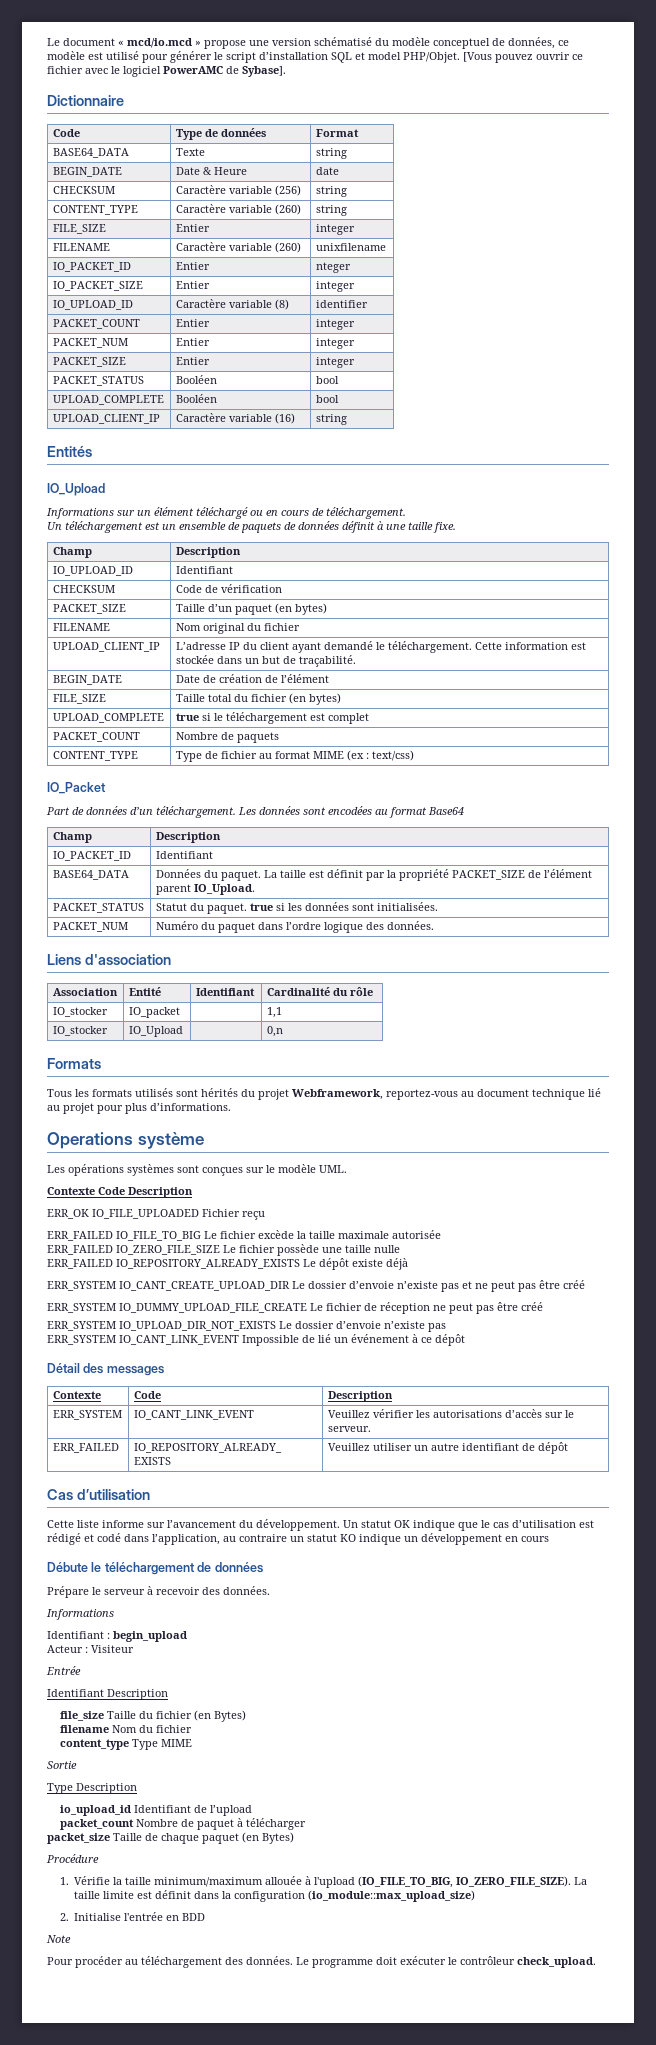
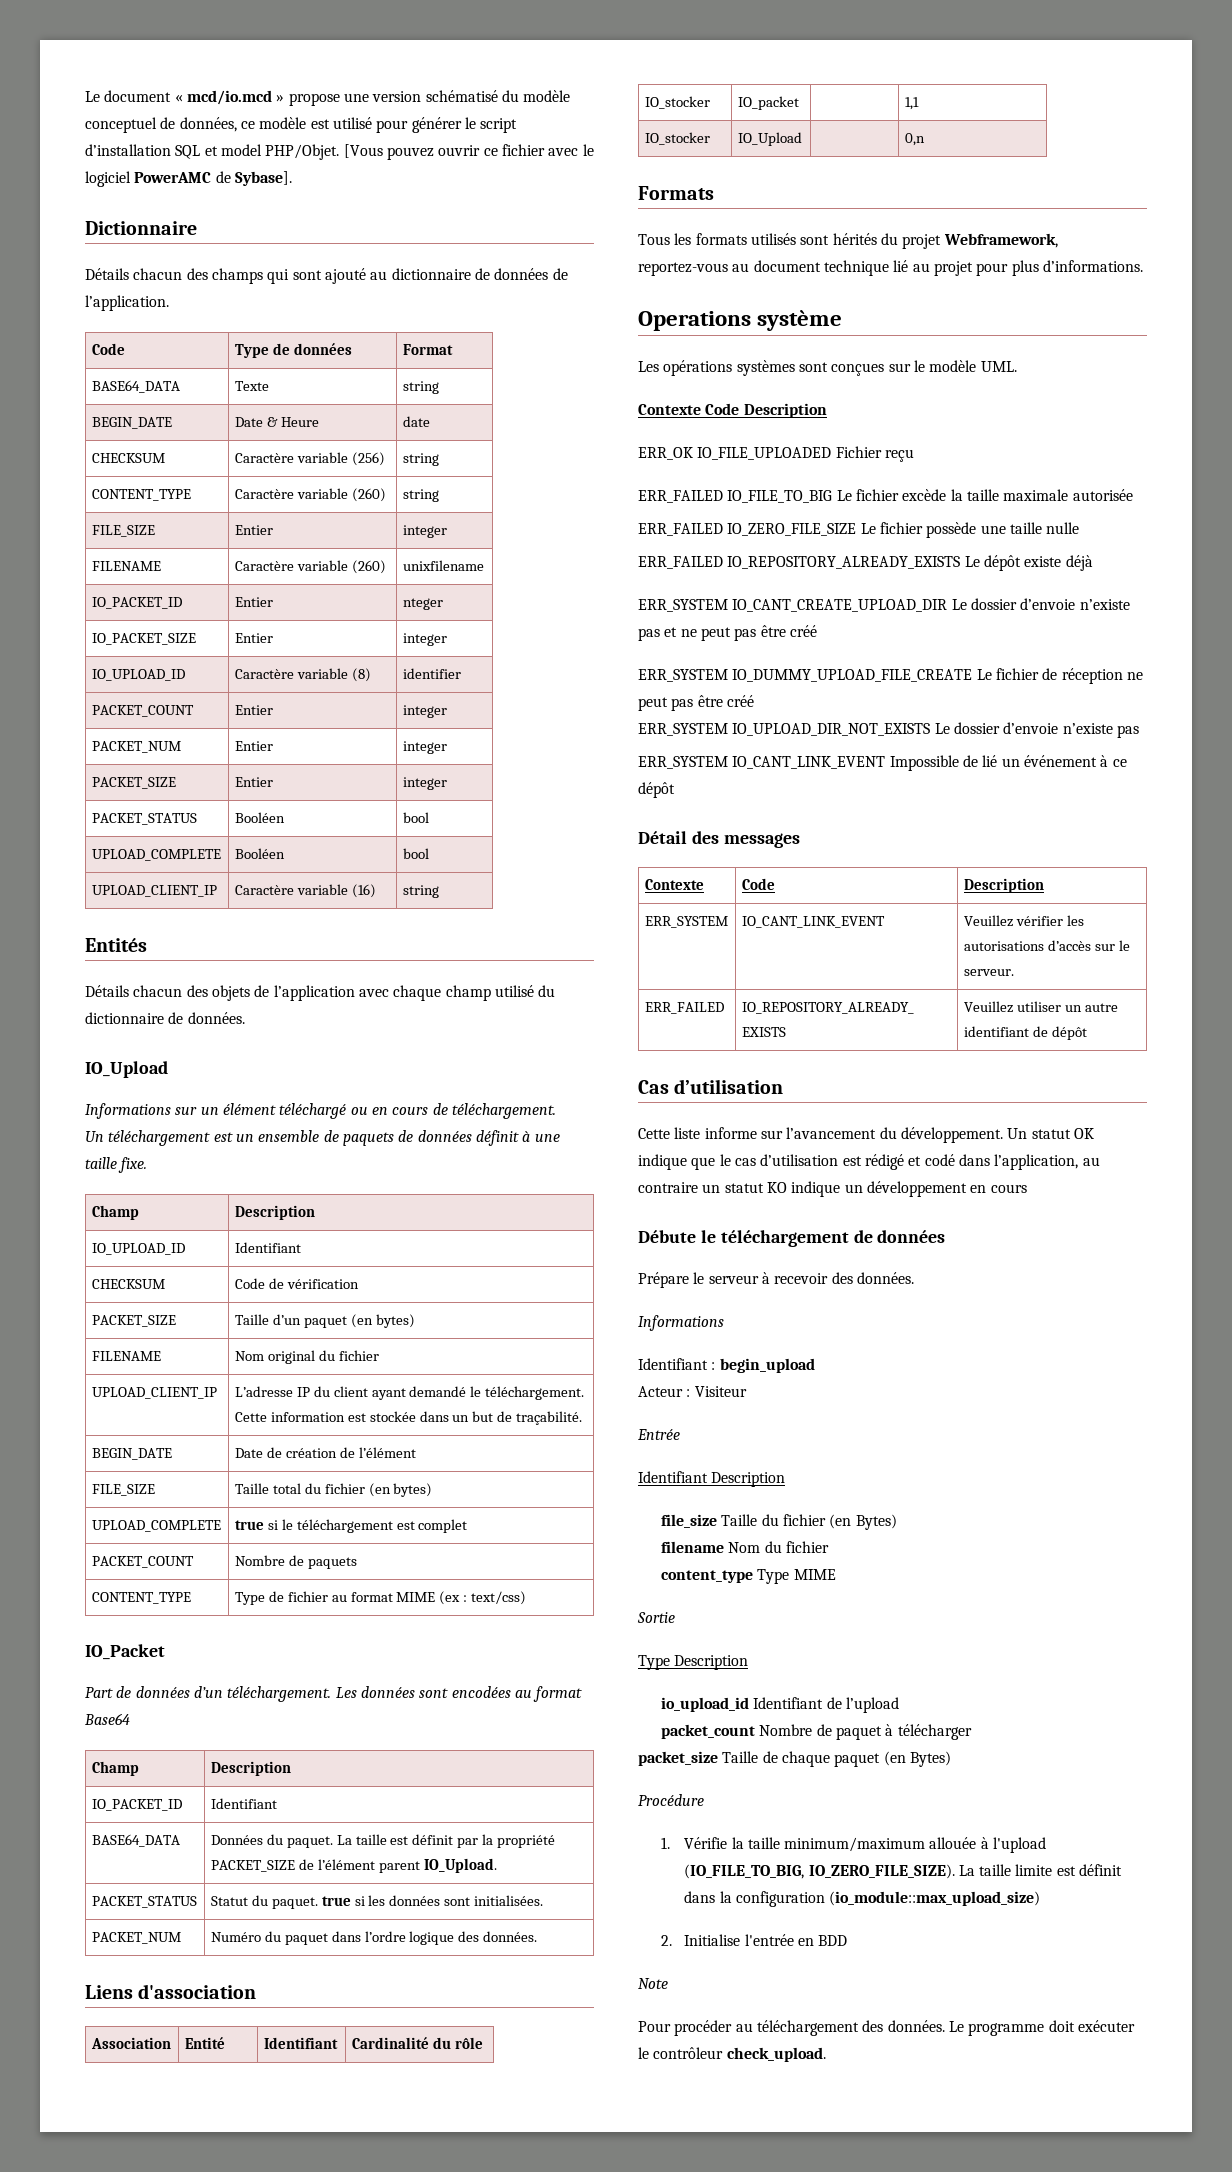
+ Détails chacun des champs qui sont ajouté au dictionnaire de données de l’application.
+ Détails chacun des objets de l’application avec chaque champ utilisé du dictionnaire de données.

